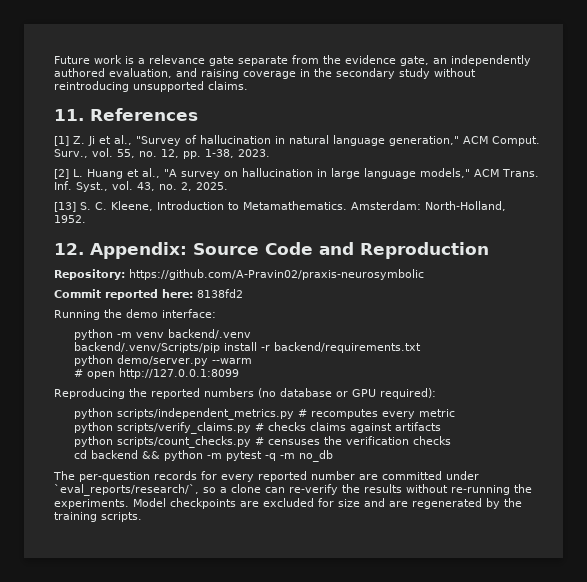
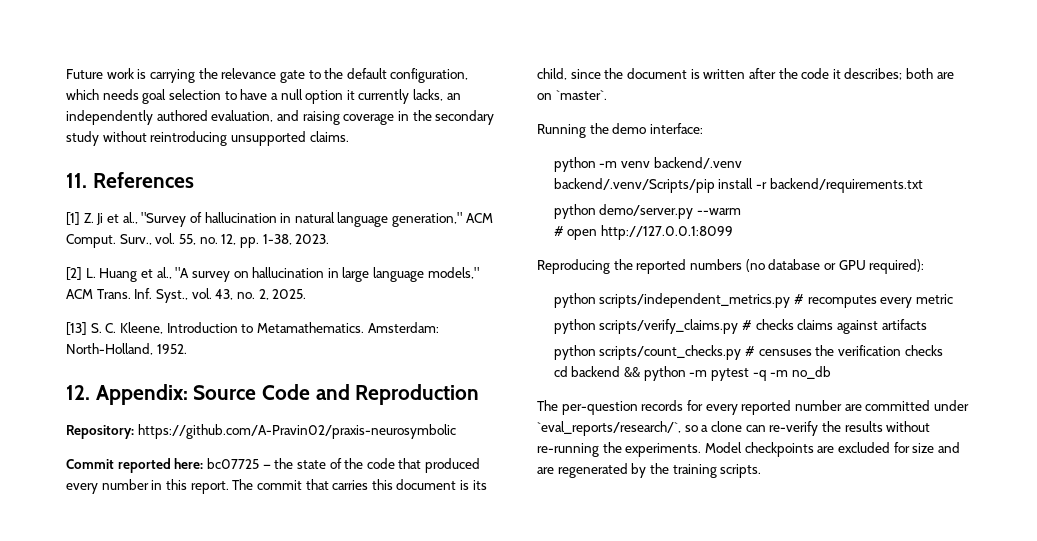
- Future work is a relevance gate separate from the evidence gate, an independently authored evaluation, and raising coverage in the secondary study without reintroducing unsupported claims.
+ Future work is carrying the relevance gate to the default configuration, which needs goal selection to have a null option it currently lacks, an independently authored evaluation, and raising coverage in the secondary study without reintroducing unsupported claims.
- Commit reported here: 8138fd2
+ Commit reported here: bc07725 — the state of the code that produced every number in this report. The commit that carries this document is its child, since the document is written after the code it describes; both are on `master`.

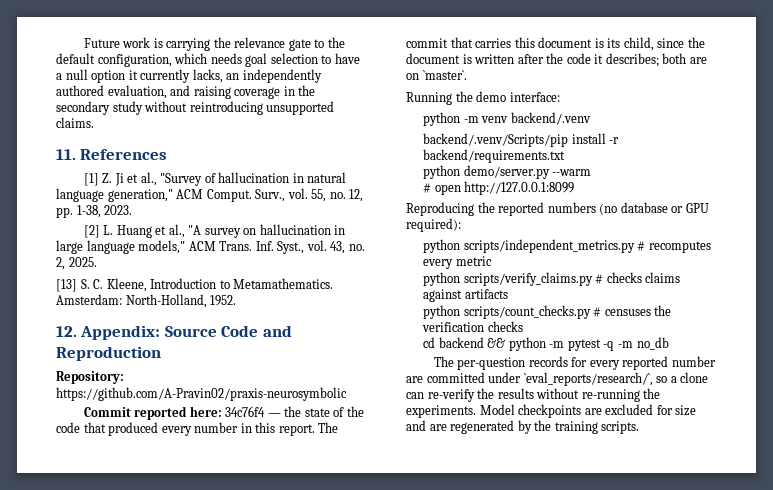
- Commit reported here: bc07725 — the state of the code that produced every number in this report.
+ Commit reported here: 34c76f4 — the state of the code that produced every number in this report.

